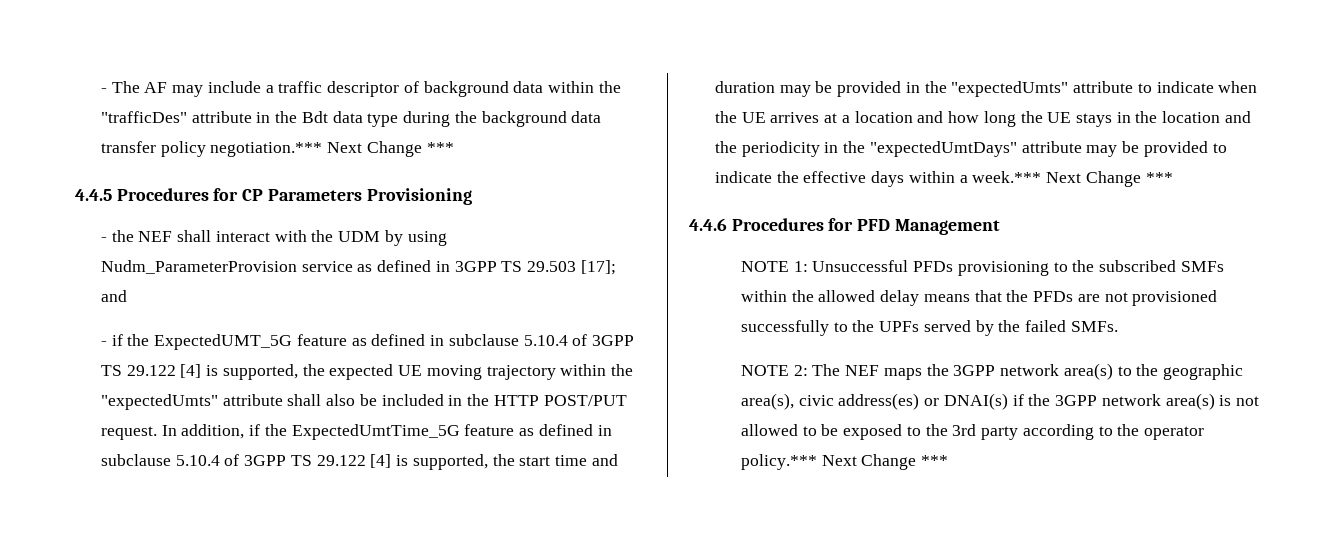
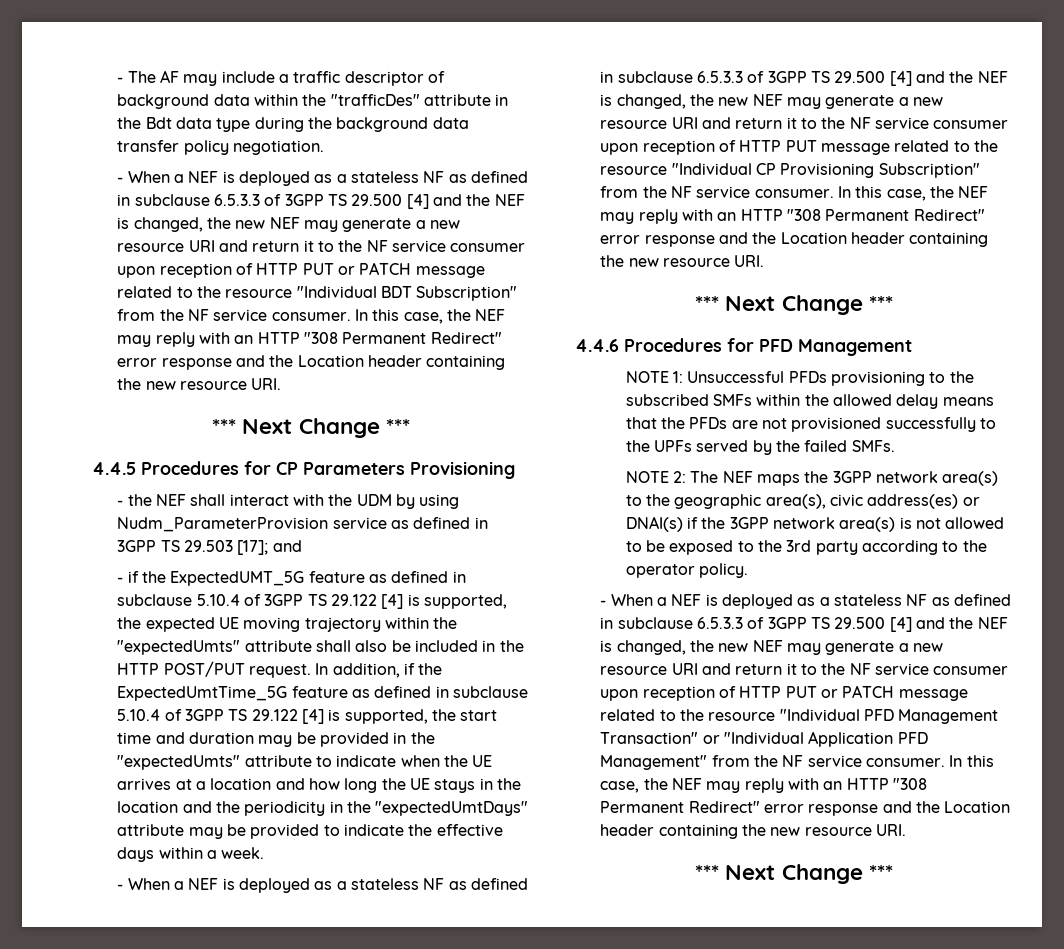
- - The AF may include a traffic descriptor of background data within the "trafficDes" attribute in the Bdt data type during the background data transfer policy negotiation.*** Next Change ***
+ - The AF may include a traffic descriptor of background data within the "trafficDes" attribute in the Bdt data type during the background data transfer policy negotiation.
+ - When a NEF is deployed as a stateless NF as defined in subclause 6.5.3.3 of 3GPP TS 29.500 [4] and the NEF is changed, the new NEF may generate a new resource URI and return it to the NF service consumer upon reception of HTTP PUT or PATCH message related to the resource "Individual BDT Subscription" from the NF service consumer. In this case, the NEF may reply with an HTTP "308 Permanent Redirect" error response and the Location header containing the new resource URI.
+ *** Next Change ***
- In addition, if the ExpectedUmtTime_5G feature as defined in subclause 5.10.4 of 3GPP TS 29.122 [4] is supported, the start time and duration may be provided in the "expectedUmts" attribute to indicate when the UE arrives at a location and how long the UE stays in the location and the periodicity in the "expectedUmtDays" attribute may be provided to indicate the effective days within a week.*** Next Change ***
+ In addition, if the ExpectedUmtTime_5G feature as defined in subclause 5.10.4 of 3GPP TS 29.122 [4] is supported, the start time and duration may be provided in the "expectedUmts" attribute to indicate when the UE arrives at a location and how long the UE stays in the location and the periodicity in the "expectedUmtDays" attribute may be provided to indicate the effective days within a week.
+ - When a NEF is deployed as a stateless NF as defined in subclause 6.5.3.3 of 3GPP TS 29.500 [4] and the NEF is changed, the new NEF may generate a new resource URI and return it to the NF service consumer upon reception of HTTP PUT message related to the resource "Individual CP Provisioning Subscription" from the NF service consumer. In this case, the NEF may reply with an HTTP "308 Permanent Redirect" error response and the Location header containing the new resource URI.
+ *** Next Change ***
- NOTE 2: The NEF maps the 3GPP network area(s) to the geographic area(s), civic address(es) or DNAI(s) if the 3GPP network area(s) is not allowed to be exposed to the 3rd party according to the operator policy.*** Next Change ***
+ NOTE 2: The NEF maps the 3GPP network area(s) to the geographic area(s), civic address(es) or DNAI(s) if the 3GPP network area(s) is not allowed to be exposed to the 3rd party according to the operator policy.
+ - When a NEF is deployed as a stateless NF as defined in subclause 6.5.3.3 of 3GPP TS 29.500 [4] and the NEF is changed, the new NEF may generate a new resource URI and return it to the NF service consumer upon reception of HTTP PUT or PATCH message related to the resource "Individual PFD Management Transaction" or "Individual Application PFD Management" from the NF service consumer. In this case, the NEF may reply with an HTTP "308 Permanent Redirect" error response and the Location header containing the new resource URI.
+ *** Next Change ***

